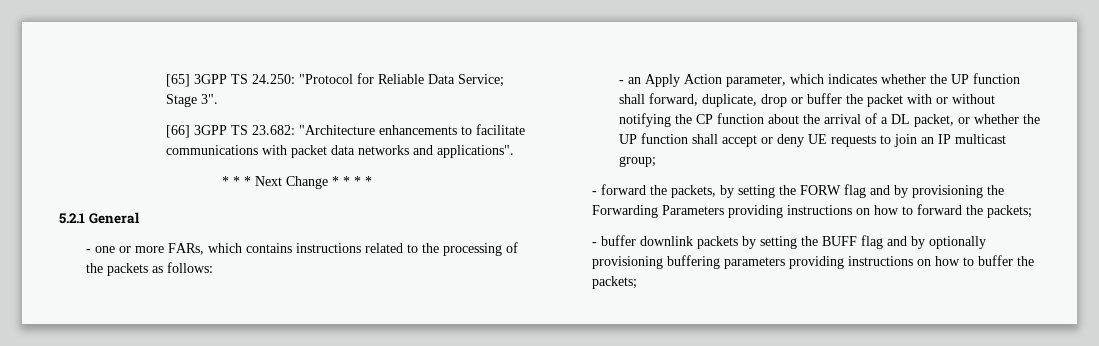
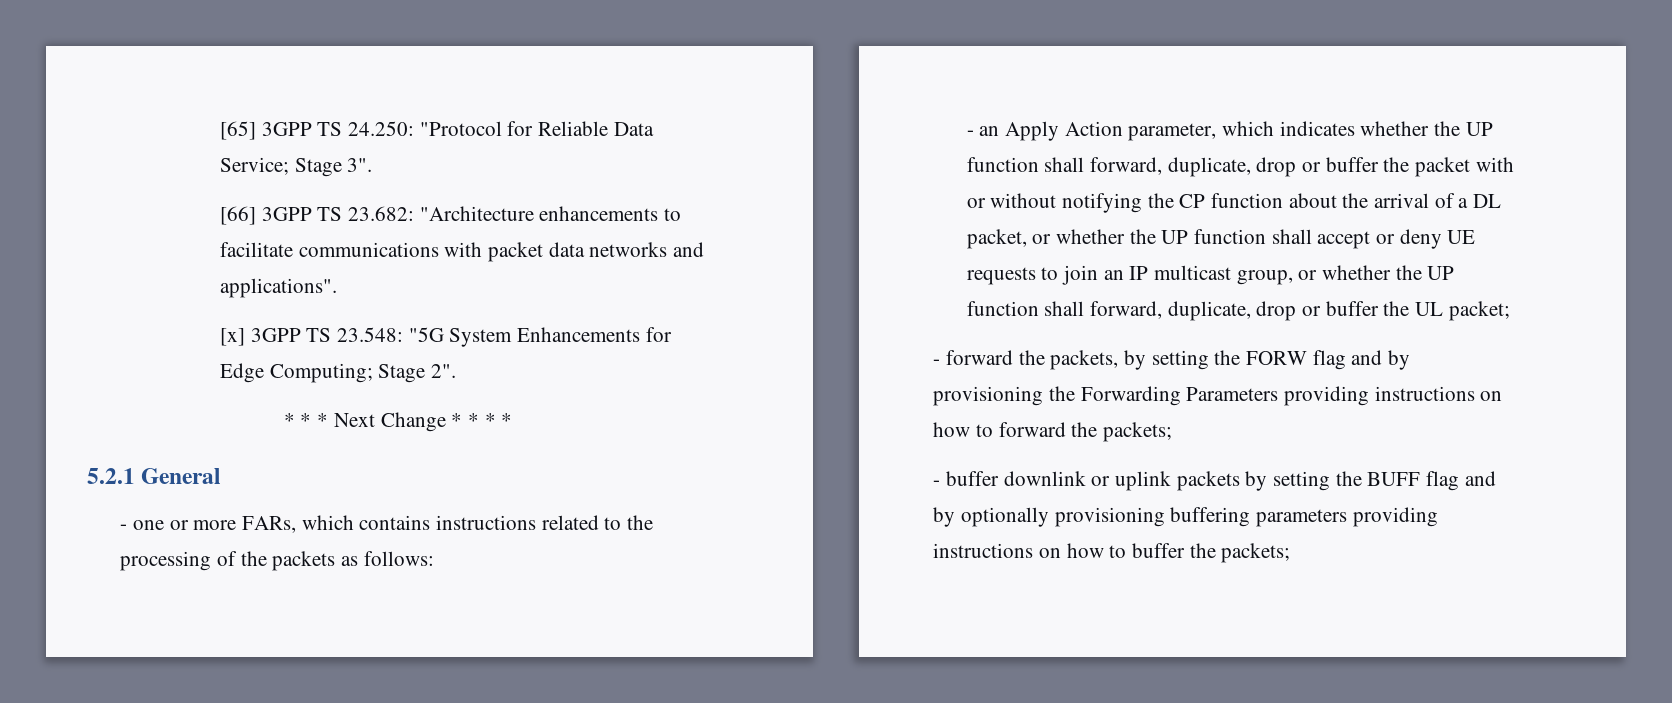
+ [x] 3GPP TS 23.548: "5G System Enhancements for Edge Computing; Stage 2".
- - an Apply Action parameter, which indicates whether the UP function shall forward, duplicate, drop or buffer the packet with or without notifying the CP function about the arrival of a DL packet, or whether the UP function shall accept or deny UE requests to join an IP multicast group;
+ - an Apply Action parameter, which indicates whether the UP function shall forward, duplicate, drop or buffer the packet with or without notifying the CP function about the arrival of a DL packet, or whether the UP function shall accept or deny UE requests to join an IP multicast group, or whether the UP function shall forward, duplicate, drop or buffer the UL packet;
- - buffer downlink packets by setting the BUFF flag and by optionally provisioning buffering parameters providing instructions on how to buffer the packets;
+ - buffer downlink or uplink packets by setting the BUFF flag and by optionally provisioning buffering parameters providing instructions on how to buffer the packets;

